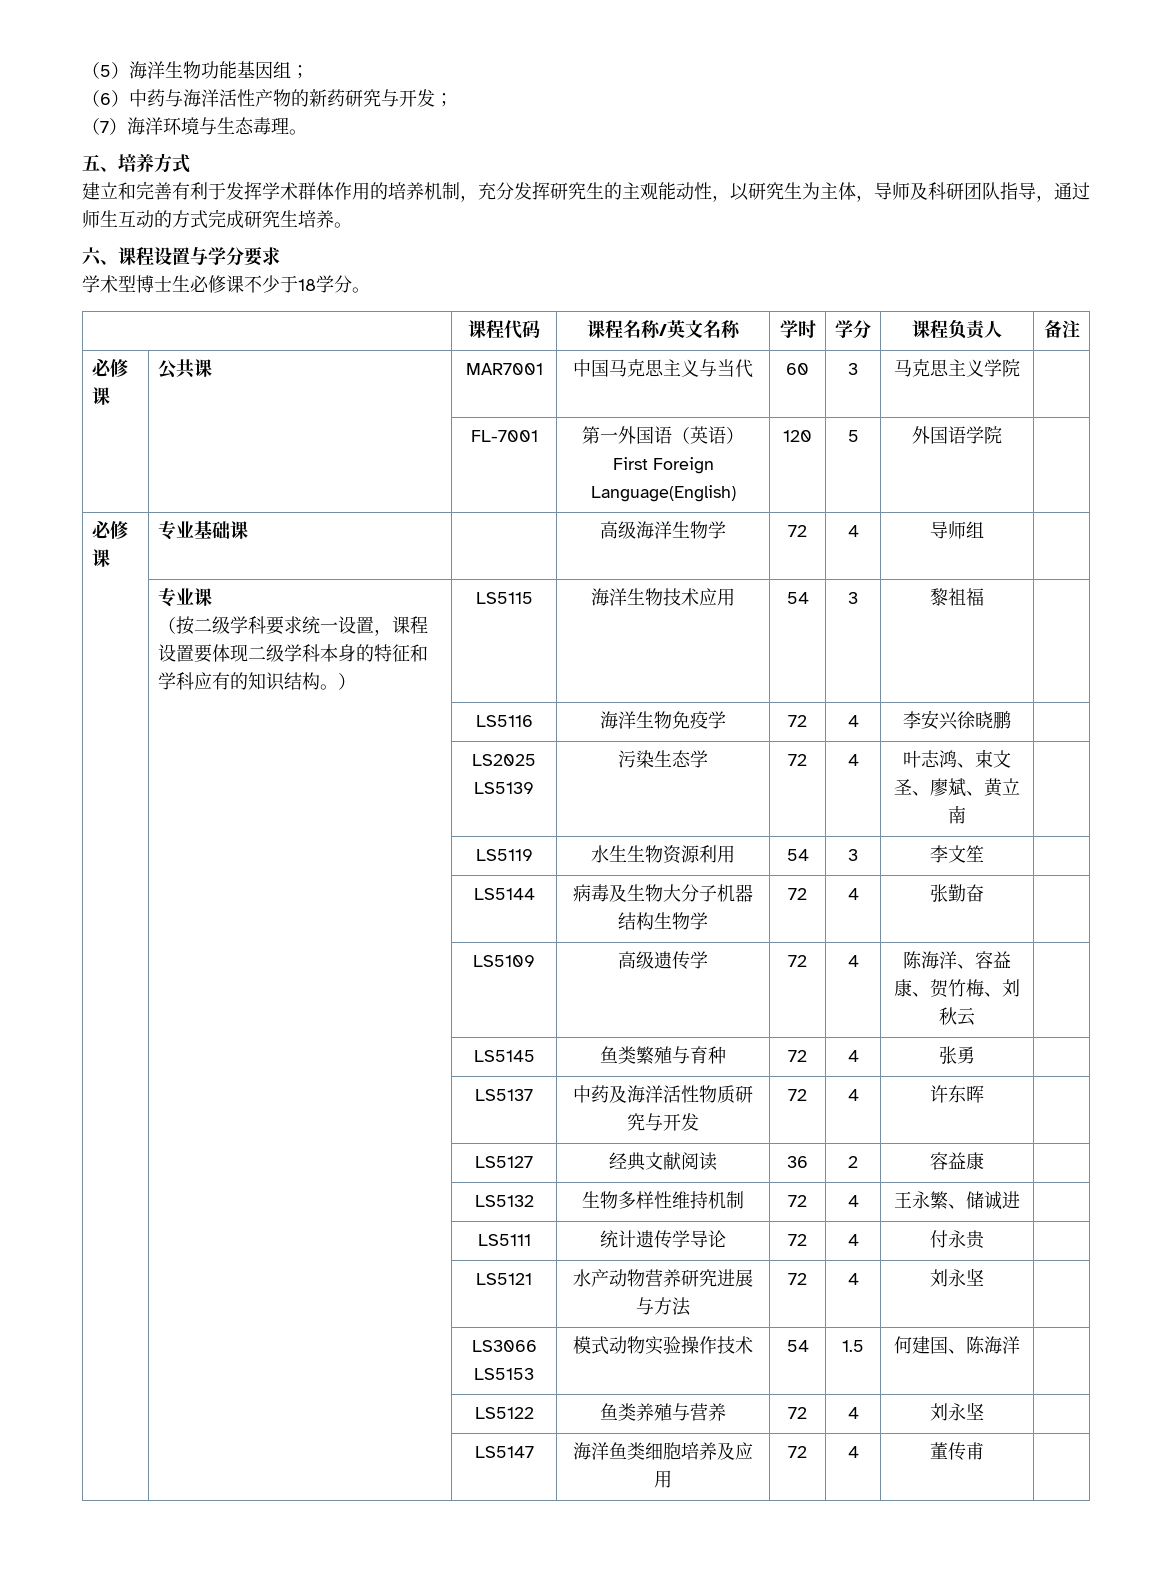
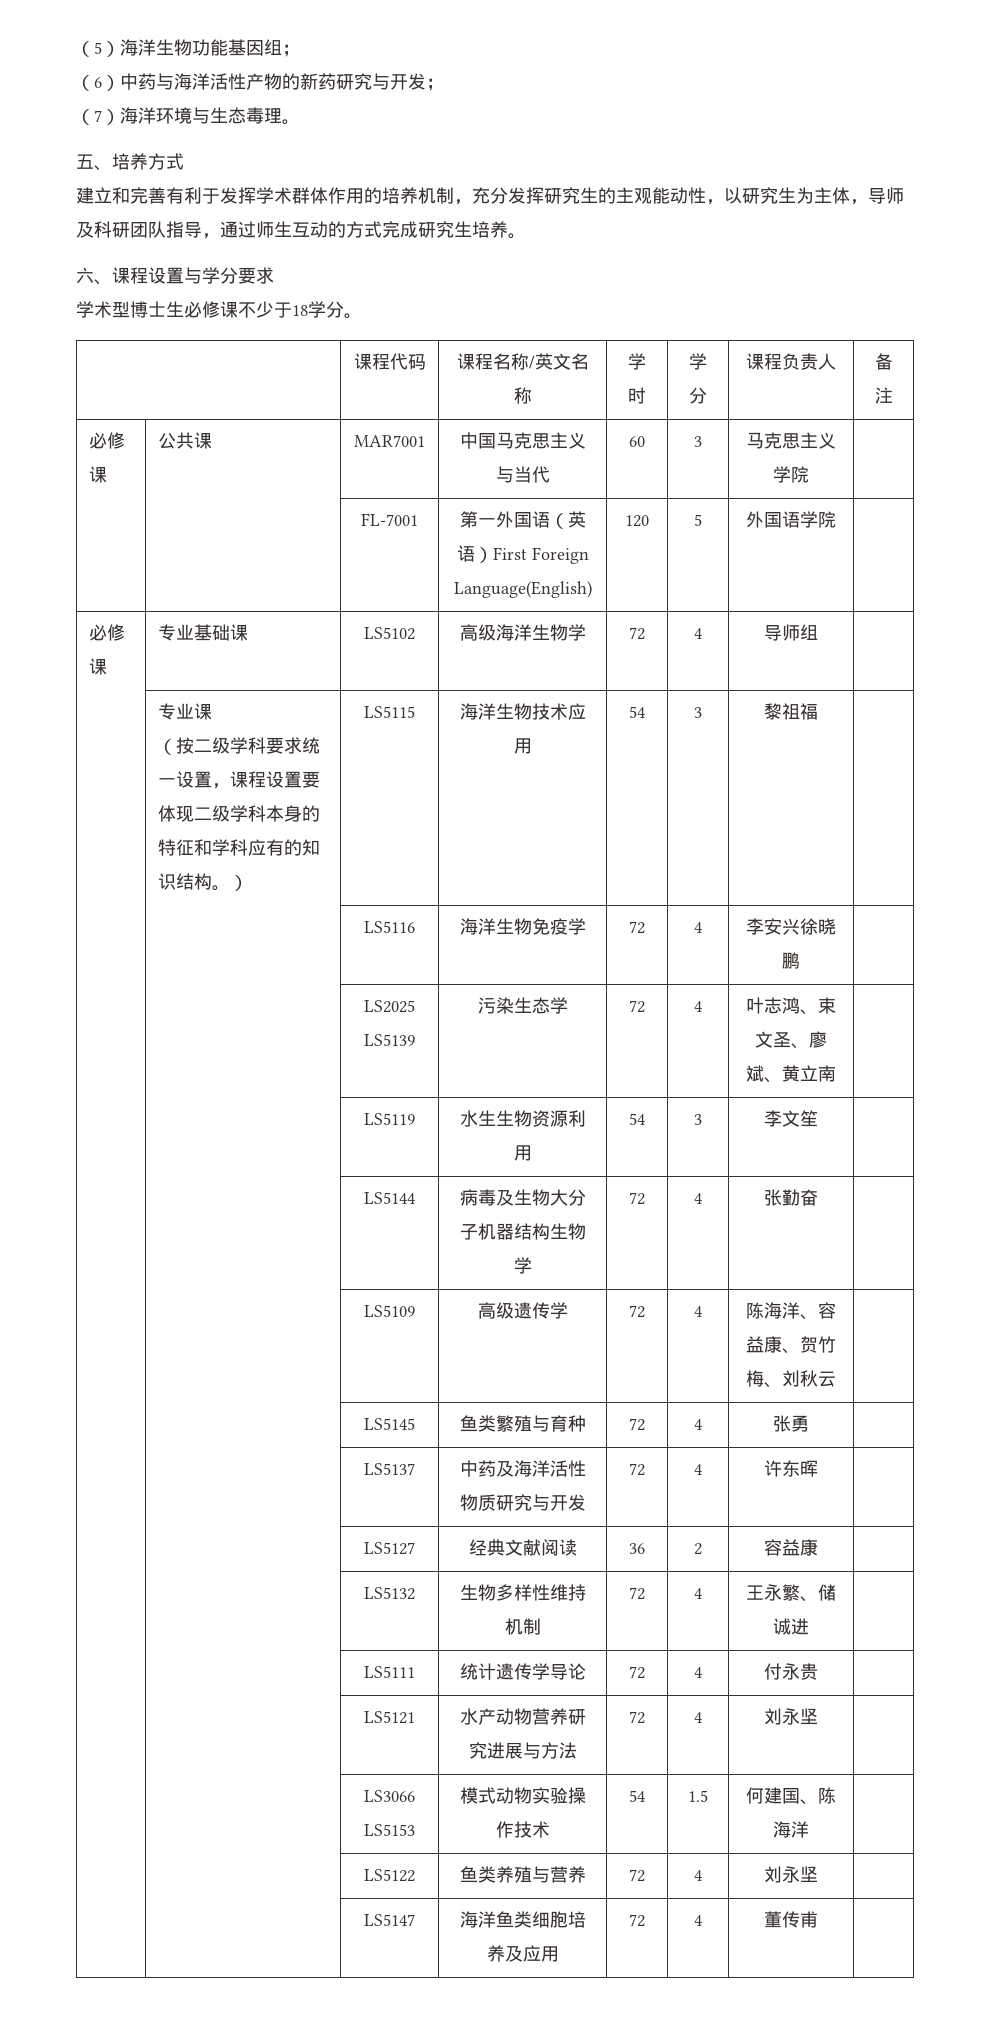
- 必修课 | 专业基础课 | | 高级海洋生物学 | 72 | 4 | 导师组 |
+ 必修课 | 专业基础课 | LS5102 | 高级海洋生物学 | 72 | 4 | 导师组 |

